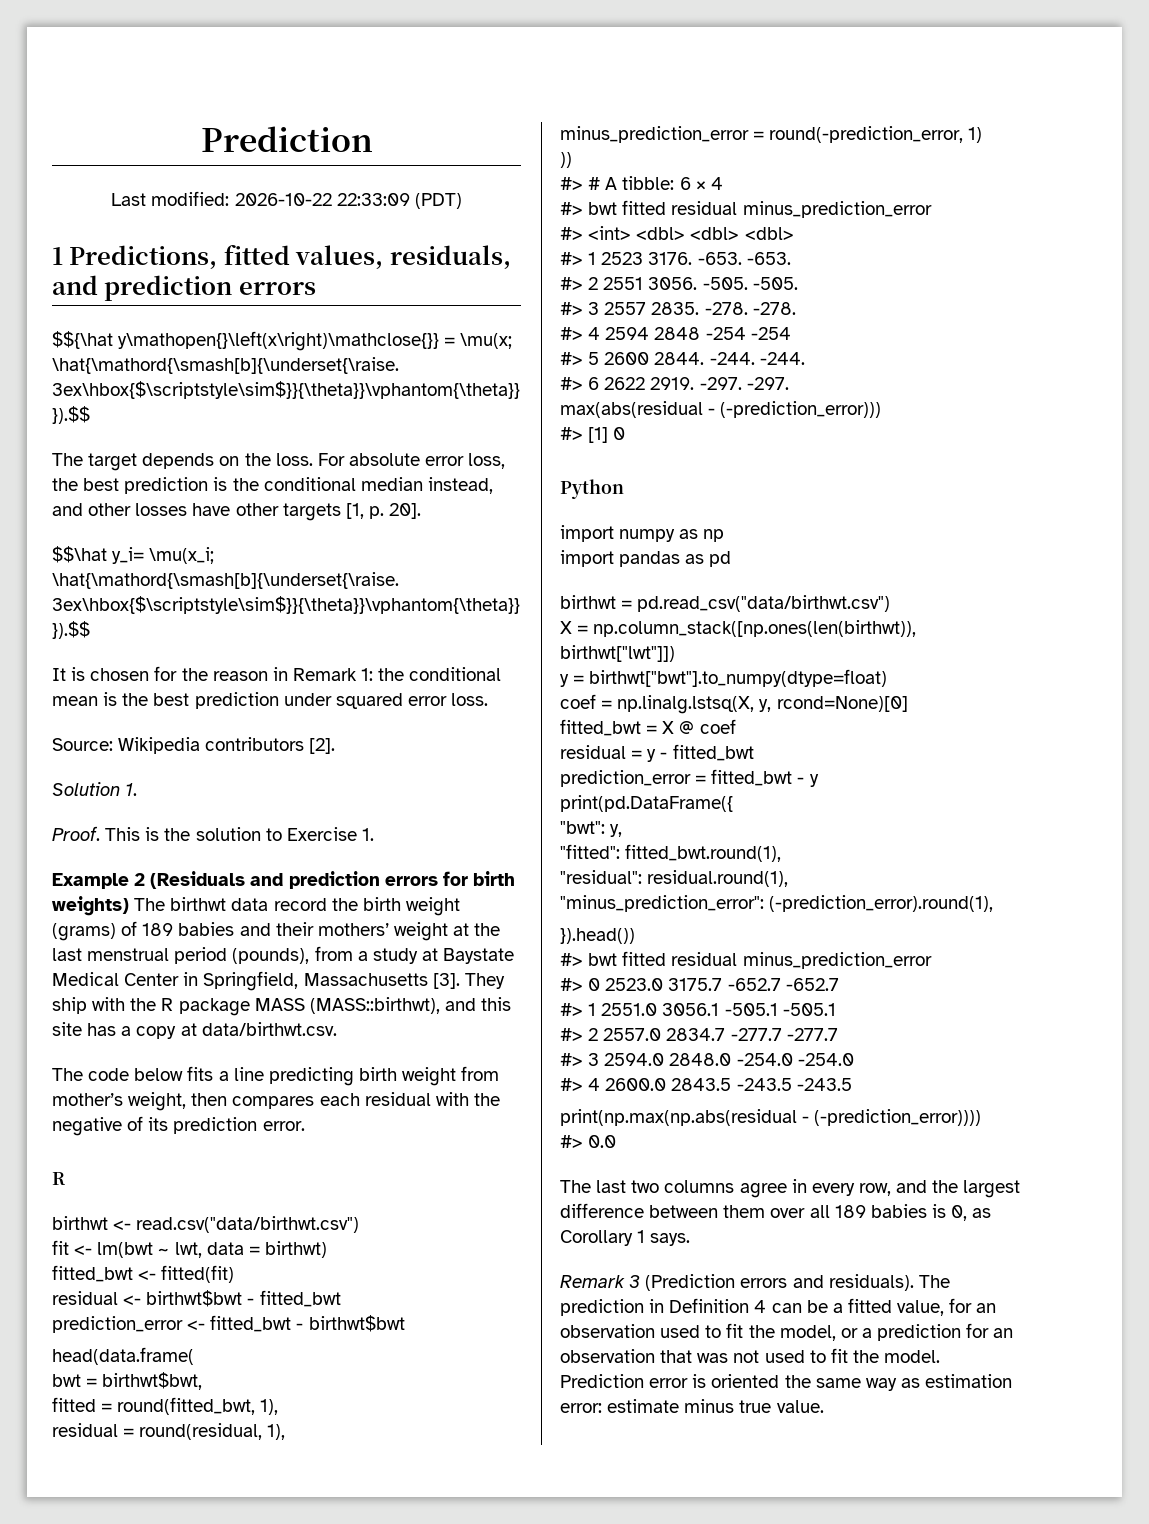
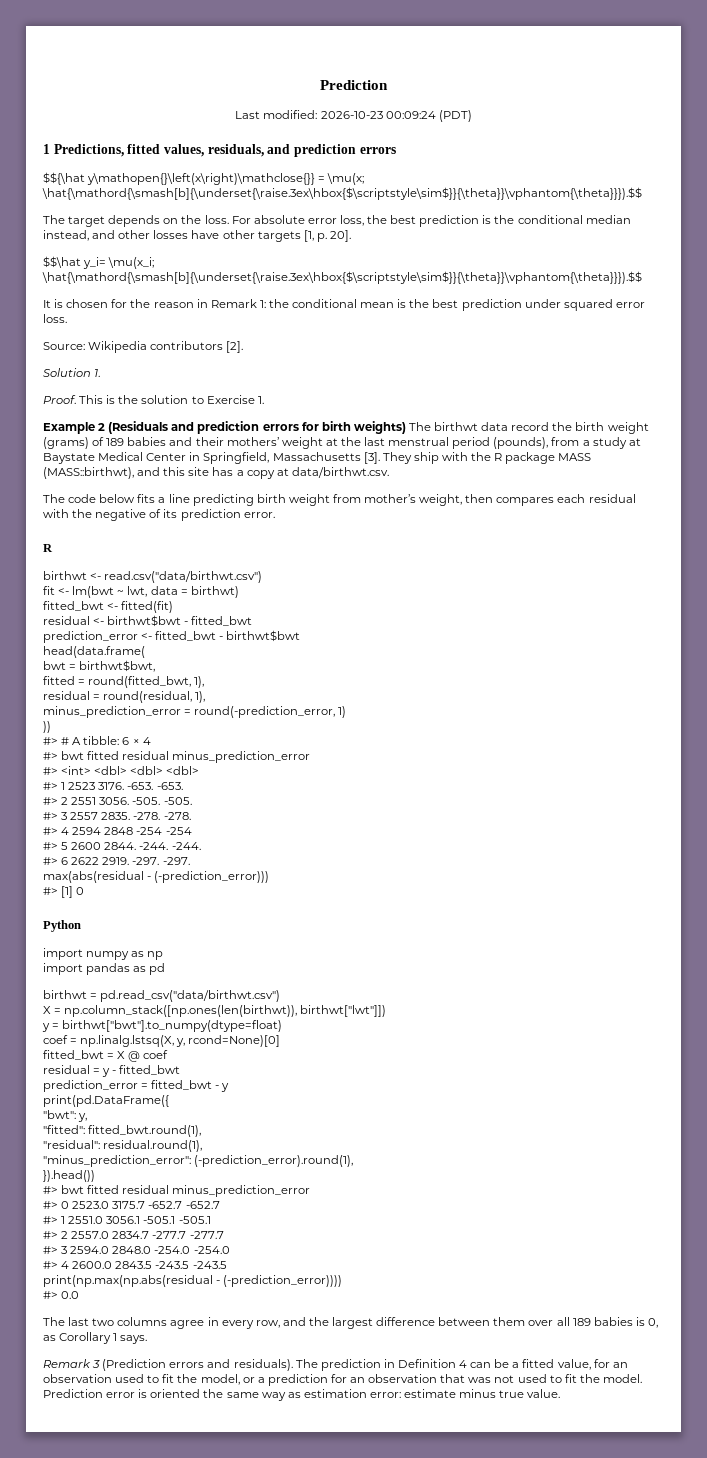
- Last modified: 2026-10-22 22:33:09 (PDT)
+ Last modified: 2026-10-23 00:09:24 (PDT)

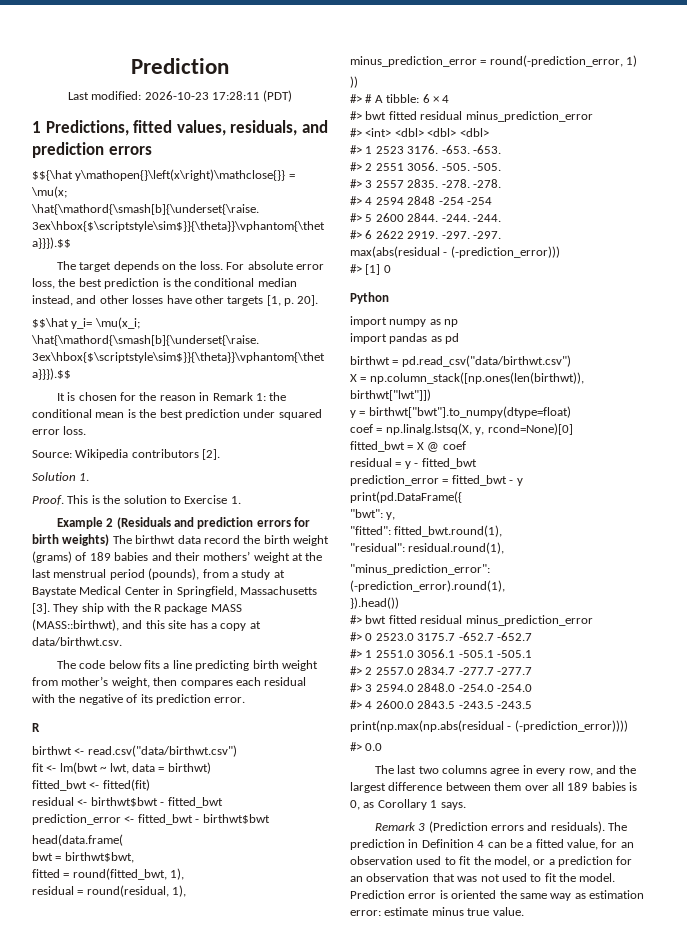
- Last modified: 2026-10-23 00:09:24 (PDT)
+ Last modified: 2026-10-23 17:28:11 (PDT)

